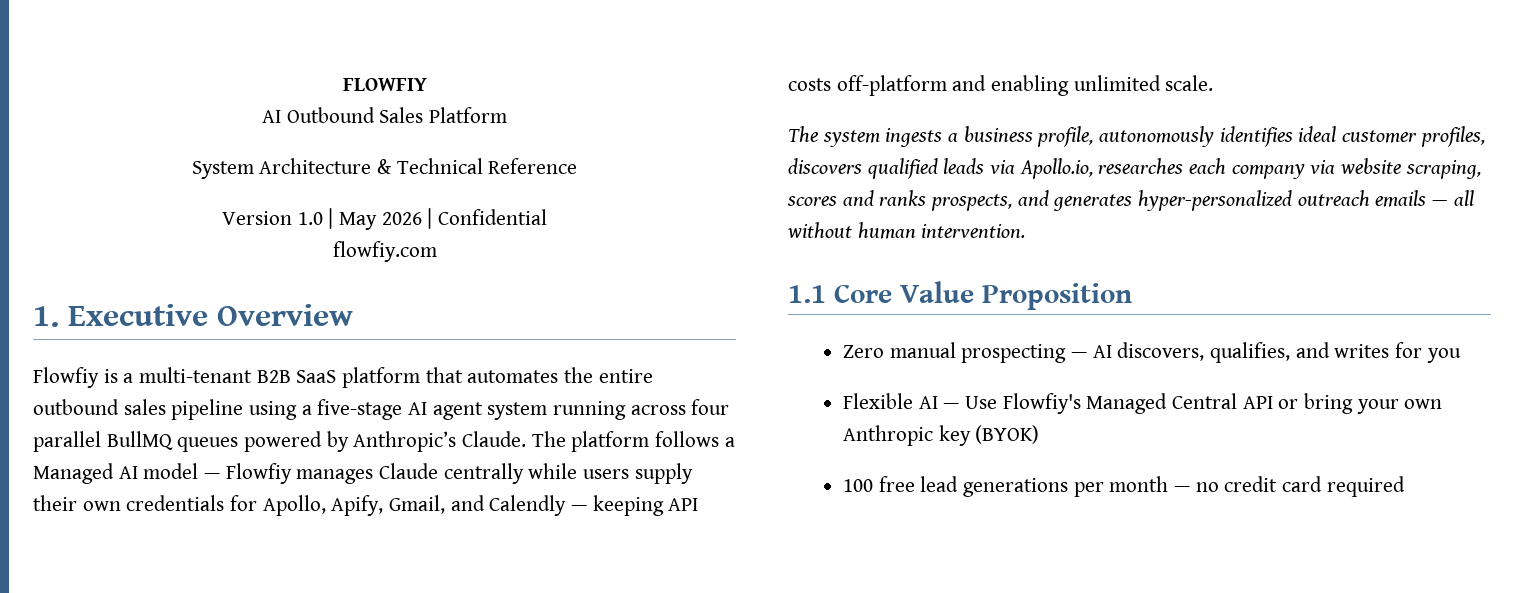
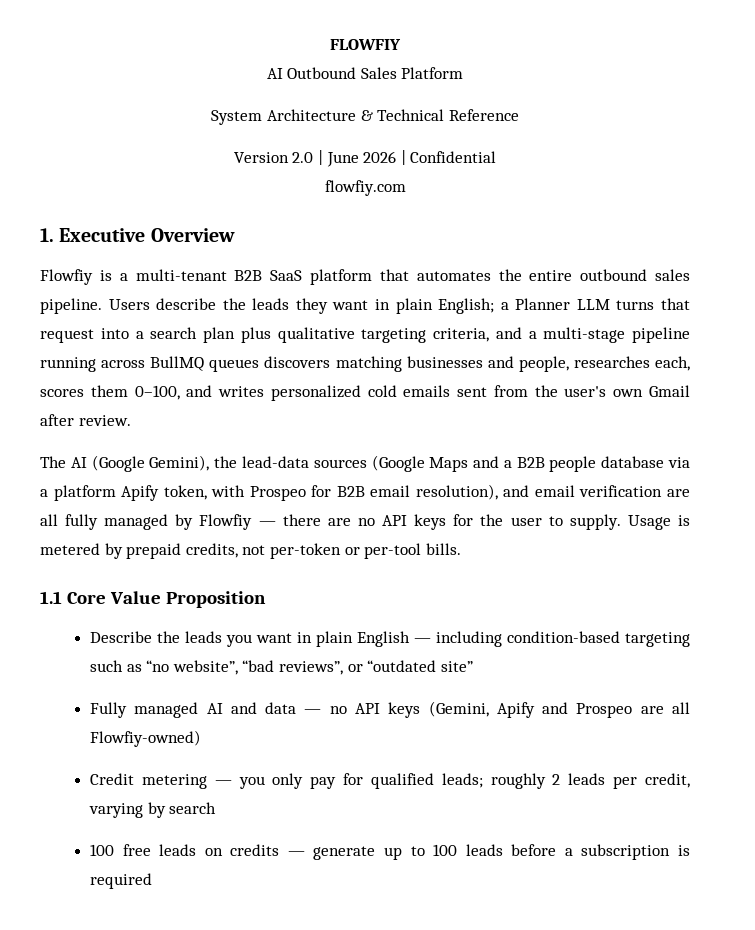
- Version 1.0 | May 2026 | Confidential
+ Version 2.0 | June 2026 | Confidential
- Flowfiy is a multi-tenant B2B SaaS platform that automates the entire outbound sales pipeline using a five-stage AI agent system running across four parallel BullMQ queues powered by Anthropic’s Claude. The platform follows a Managed AI model — Flowfiy manages Claude centrally while users supply their own credentials for Apollo, Apify, Gmail, and Calendly — keeping API costs off-platform and enabling unlimited scale.
- The system ingests a business profile, autonomously identifies ideal customer profiles, discovers qualified leads via Apollo.io, researches each company via website scraping, scores and ranks prospects, and generates hyper-personalized outreach emails — all without human intervention.
+ Flowfiy is a multi-tenant B2B SaaS platform that automates the entire outbound sales pipeline. Users describe the leads they want in plain English; a Planner LLM turns that request into a search plan plus qualitative targeting criteria, and a multi-stage pipeline running across BullMQ queues discovers matching businesses and people, researches each, scores them 0–100, and writes personalized cold emails sent from the user's own Gmail after review.
+ The AI (Google Gemini), the lead-data sources (Google Maps and a B2B people database via a platform Apify token, with Prospeo for B2B email resolution), and email verification are all fully managed by Flowfiy — there are no API keys for the user to supply. Usage is metered by prepaid credits, not per-token or per-tool bills.
  1.1 Core Value Proposition
- Zero manual prospecting — AI discovers, qualifies, and writes for you
- Flexible AI — Use Flowfiy's Managed Central API or bring your own Anthropic key (BYOK)
- 100 free lead generations per month — no credit card required
+ Describe the leads you want in plain English — including condition-based targeting such as “no website”, “bad reviews”, or “outdated site”
+ Fully managed AI and data — no API keys (Gemini, Apify and Prospeo are all Flowfiy-owned)
+ Credit metering — you only pay for qualified leads; roughly 2 leads per credit, varying by search
+ 100 free leads on credits — generate up to 100 leads before a subscription is required

